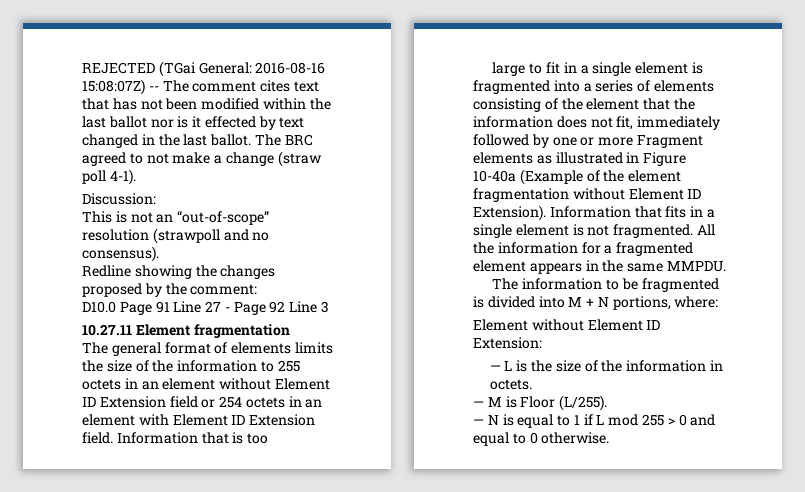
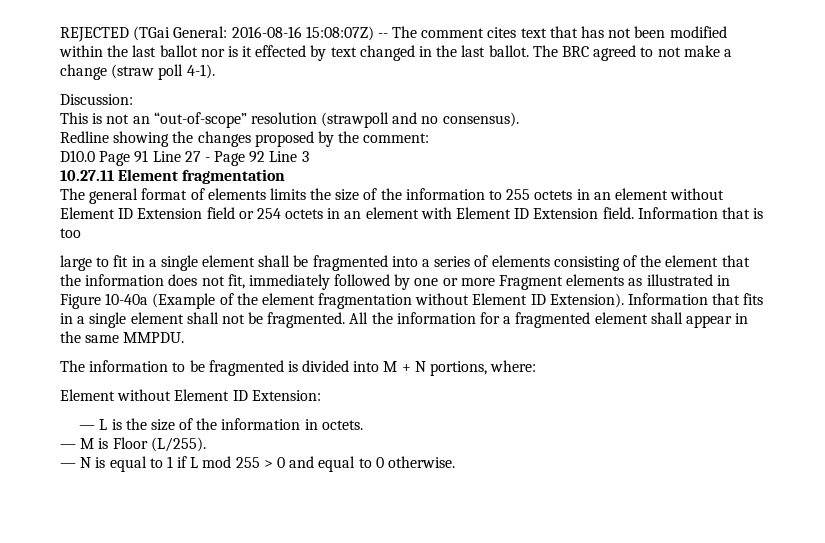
- large to fit in a single element is fragmented into a series of elements consisting of the element that the information does not fit, immediately followed by one or more Fragment elements as illustrated in Figure 10-40a (Example of the element fragmentation without Element ID Extension).
+ large to fit in a single element shall be fragmented into a series of elements consisting of the element that the information does not fit, immediately followed by one or more Fragment elements as illustrated in Figure 10-40a (Example of the element fragmentation without Element ID Extension).
- Information that fits in a single element is not fragmented.
+ Information that fits in a single element shall not be fragmented.
- All the information for a fragmented element appears in the same MMPDU.
+ All the information for a fragmented element shall appear in the same MMPDU.

